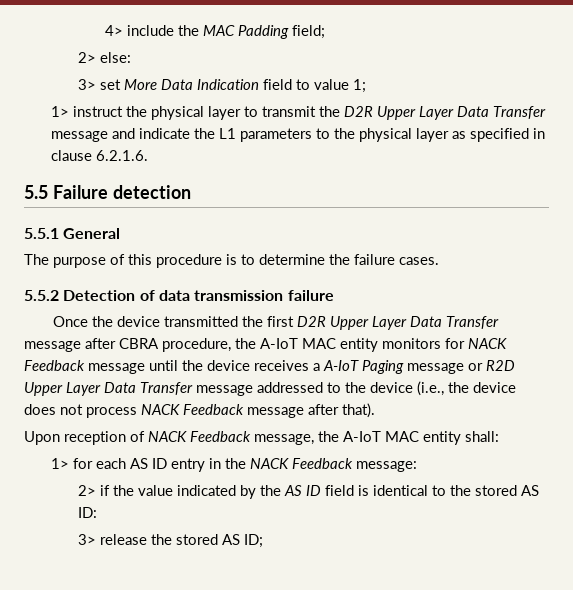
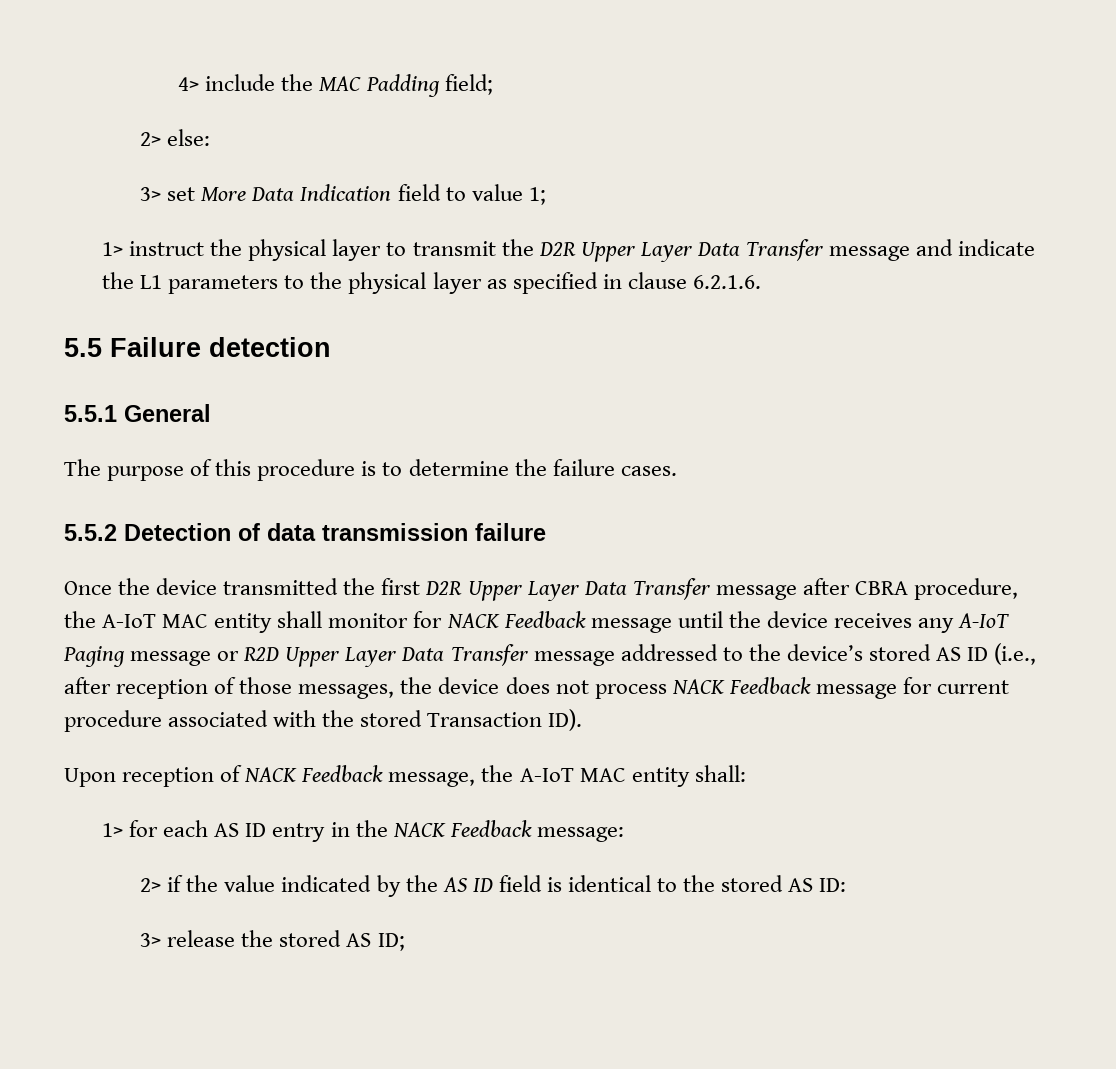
- Once the device transmitted the first D2R Upper Layer Data Transfer message after CBRA procedure, the A-IoT MAC entity monitors for NACK Feedback message until the device receives a A-IoT Paging message or R2D Upper Layer Data Transfer message addressed to the device (i.e., the device does not process NACK Feedback message after that).
+ Once the device transmitted the first D2R Upper Layer Data Transfer message after CBRA procedure, the A-IoT MAC entity shall monitor for NACK Feedback message until the device receives any A-IoT Paging message or R2D Upper Layer Data Transfer message addressed to the device’s stored AS ID (i.e., after reception of those messages, the device does not process NACK Feedback message for current procedure associated with the stored Transaction ID).

